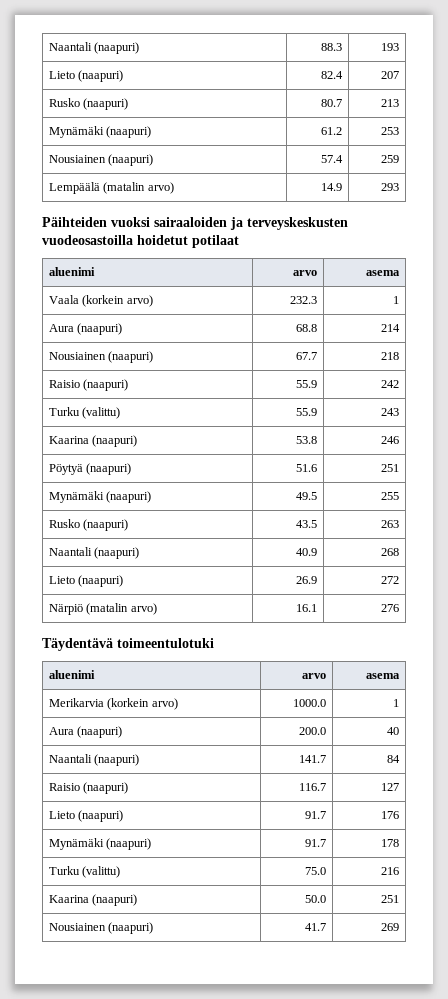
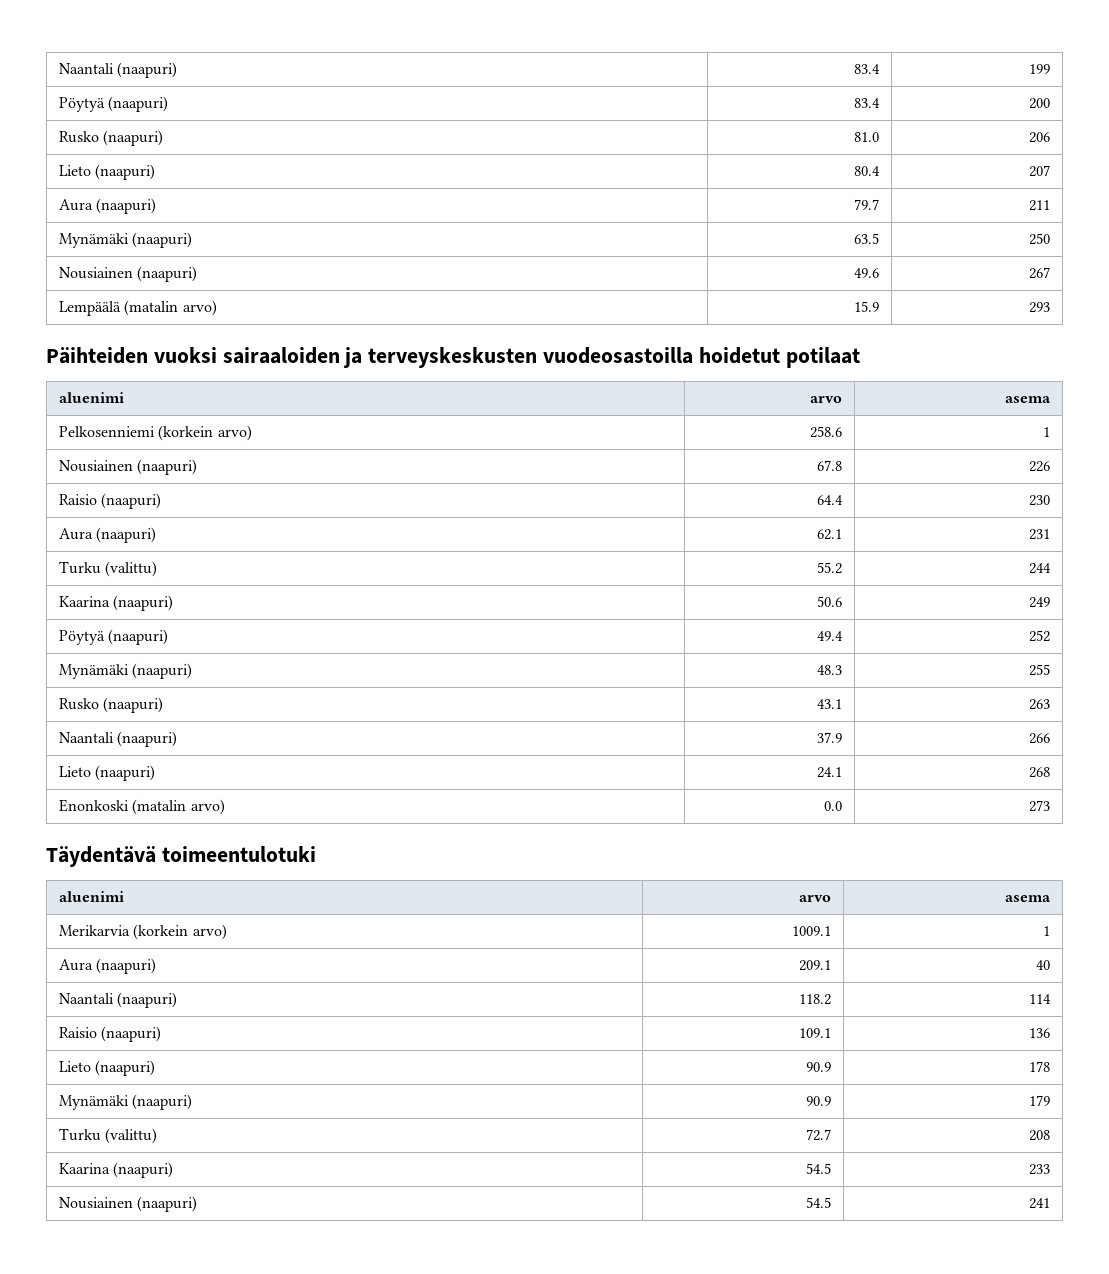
- Naantali (naapuri) | 88.3 | 193
- Lieto (naapuri) | 82.4 | 207
+ Naantali (naapuri) | 83.4 | 199
+ Pöytyä (naapuri) | 83.4 | 200
+ Rusko (naapuri) | 81.0 | 206
+ Lieto (naapuri) | 80.4 | 207
- Rusko (naapuri) | 80.7 | 213
- Mynämäki (naapuri) | 61.2 | 253
- Nousiainen (naapuri) | 57.4 | 259
+ Aura (naapuri) | 79.7 | 211
+ Mynämäki (naapuri) | 63.5 | 250
+ Nousiainen (naapuri) | 49.6 | 267
- Lempäälä (matalin arvo) | 14.9 | 293
+ Lempäälä (matalin arvo) | 15.9 | 293
- Vaala (korkein arvo) | 232.3 | 1
- Aura (naapuri) | 68.8 | 214
- Nousiainen (naapuri) | 67.7 | 218
- Raisio (naapuri) | 55.9 | 242
- Turku (valittu) | 55.9 | 243
- Kaarina (naapuri) | 53.8 | 246
- Pöytyä (naapuri) | 51.6 | 251
- Mynämäki (naapuri) | 49.5 | 255
+ Pelkosenniemi (korkein arvo) | 258.6 | 1
+ Nousiainen (naapuri) | 67.8 | 226
+ Raisio (naapuri) | 64.4 | 230
+ Aura (naapuri) | 62.1 | 231
+ Turku (valittu) | 55.2 | 244
+ Kaarina (naapuri) | 50.6 | 249
+ Pöytyä (naapuri) | 49.4 | 252
+ Mynämäki (naapuri) | 48.3 | 255
- Rusko (naapuri) | 43.5 | 263
+ Rusko (naapuri) | 43.1 | 263
- Naantali (naapuri) | 40.9 | 268
- Lieto (naapuri) | 26.9 | 272
- Närpiö (matalin arvo) | 16.1 | 276
+ Naantali (naapuri) | 37.9 | 266
+ Lieto (naapuri) | 24.1 | 268
+ Enonkoski (matalin arvo) | 0.0 | 273
- Merikarvia (korkein arvo) | 1000.0 | 1
- Aura (naapuri) | 200.0 | 40
+ Merikarvia (korkein arvo) | 1009.1 | 1
+ Aura (naapuri) | 209.1 | 40
- Naantali (naapuri) | 141.7 | 84
- Raisio (naapuri) | 116.7 | 127
- Lieto (naapuri) | 91.7 | 176
- Mynämäki (naapuri) | 91.7 | 178
- Turku (valittu) | 75.0 | 216
- Kaarina (naapuri) | 50.0 | 251
- Nousiainen (naapuri) | 41.7 | 269
+ Naantali (naapuri) | 118.2 | 114
+ Raisio (naapuri) | 109.1 | 136
+ Lieto (naapuri) | 90.9 | 178
+ Mynämäki (naapuri) | 90.9 | 179
+ Turku (valittu) | 72.7 | 208
+ Kaarina (naapuri) | 54.5 | 233
+ Nousiainen (naapuri) | 54.5 | 241

